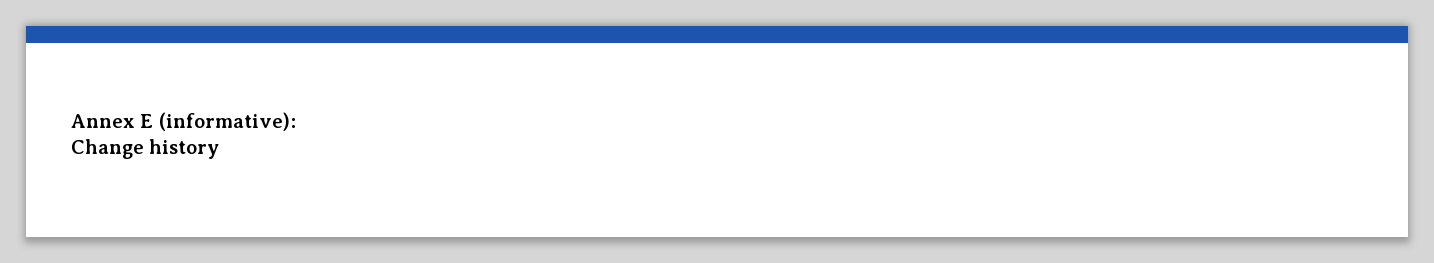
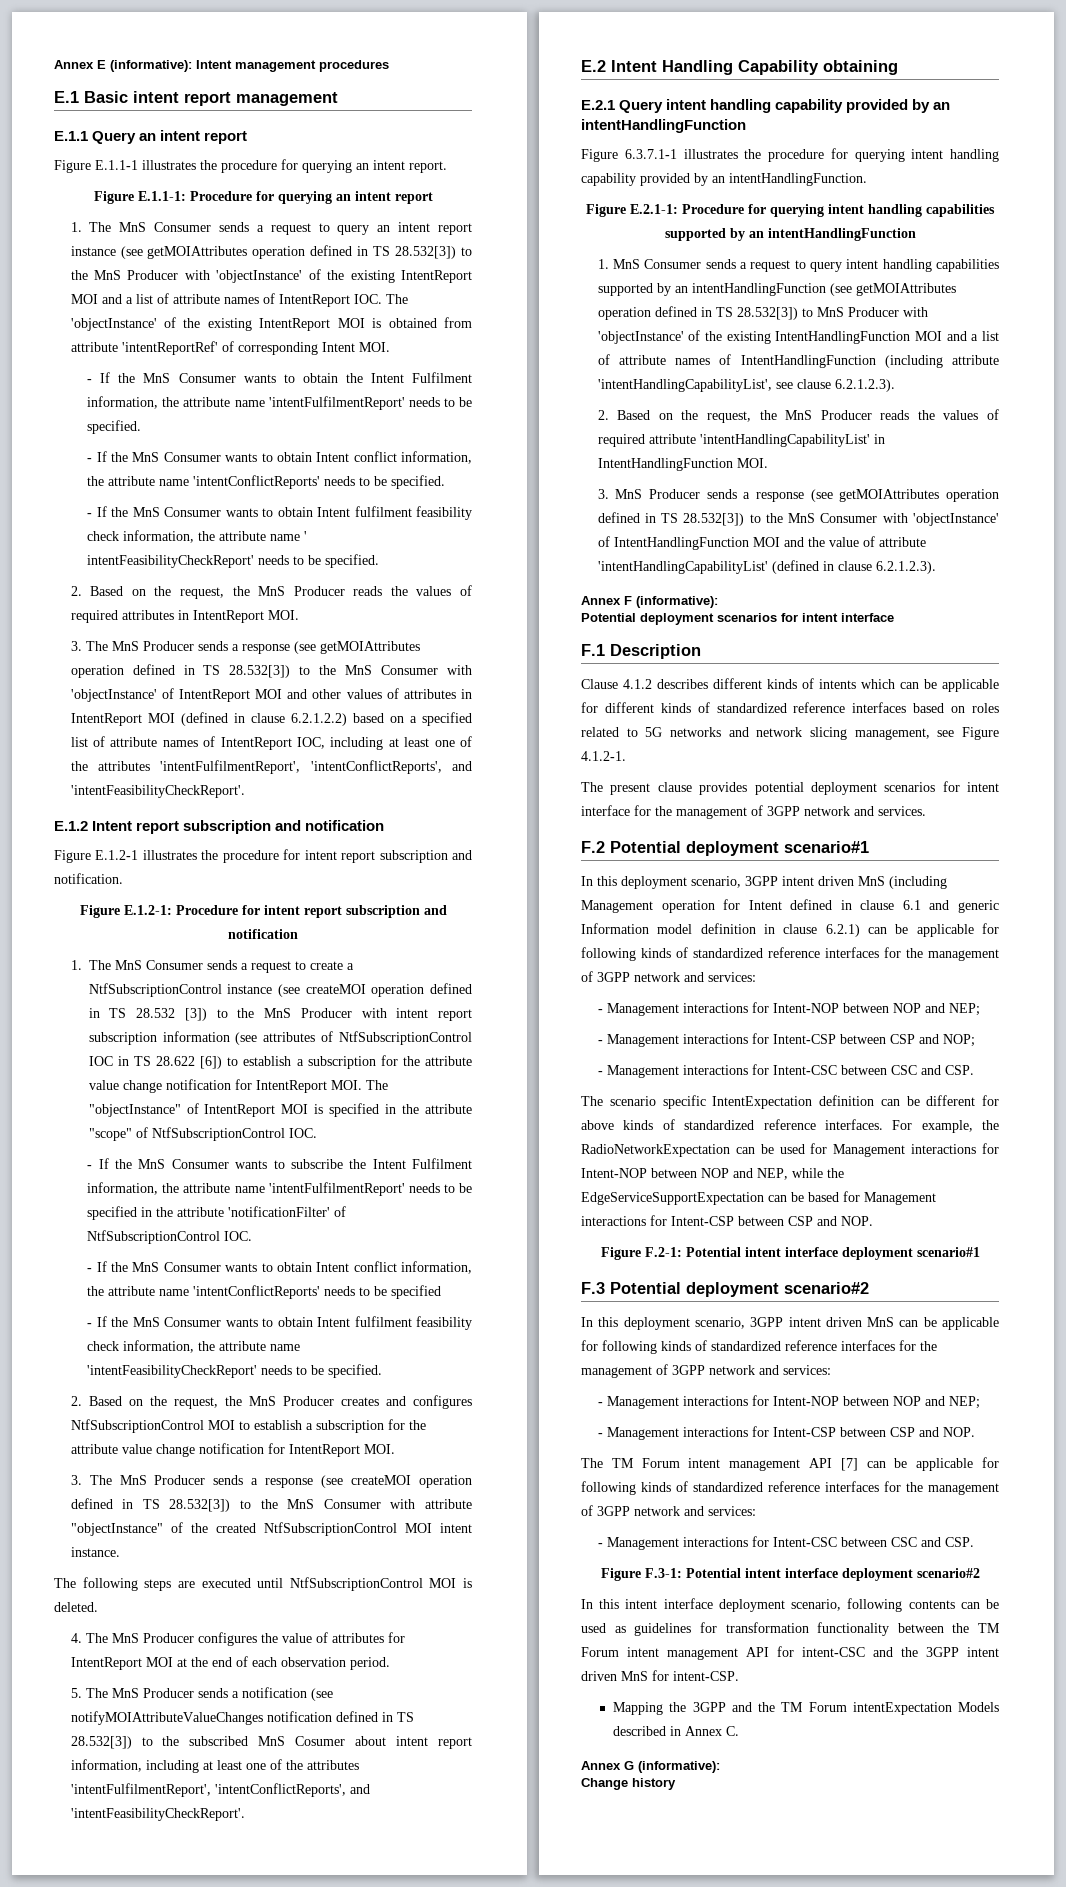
- Annex E (informative):
+ Annex E (informative): Intent management procedures
+ E.1 Basic intent report management
+ E.1.1 Query an intent report
+ Figure E.1.1-1 illustrates the procedure for querying an intent report.
+ Figure E.1.1-1: Procedure for querying an intent report
+ 1. The MnS Consumer sends a request to query an intent report instance (see getMOIAttributes operation defined in TS 28.532[3]) to the MnS Producer with 'objectInstance' of the existing IntentReport MOI and a list of attribute names of IntentReport IOC. The 'objectInstance' of the existing IntentReport MOI is obtained from attribute 'intentReportRef' of corresponding Intent MOI.
+ - If the MnS Consumer wants to obtain the Intent Fulfilment information, the attribute name 'intentFulfilmentReport' needs to be specified.
+ - If the MnS Consumer wants to obtain Intent conflict information, the attribute name 'intentConflictReports' needs to be specified.
+ - If the MnS Consumer wants to obtain Intent fulfilment feasibility check information, the attribute name ' intentFeasibilityCheckReport' needs to be specified.
+ 2. Based on the request, the MnS Producer reads the values of required attributes in IntentReport MOI.
+ 3. The MnS Producer sends a response (see getMOIAttributes operation defined in TS 28.532[3]) to the MnS Consumer with 'objectInstance' of IntentReport MOI and other values of attributes in IntentReport MOI (defined in clause 6.2.1.2.2) based on a specified list of attribute names of IntentReport IOC, including at least one of the attributes 'intentFulfilmentReport', 'intentConflictReports', and 'intentFeasibilityCheckReport'.
+ E.1.2 Intent report subscription and notification
+ Figure E.1.2-1 illustrates the procedure for intent report subscription and notification.
+ Figure E.1.2-1: Procedure for intent report subscription and notification
+ 1. The MnS Consumer sends a request to create a NtfSubscriptionControl instance (see createMOI operation defined in TS 28.532 [3]) to the MnS Producer with intent report subscription information (see attributes of NtfSubscriptionControl IOC in TS 28.622 [6]) to establish a subscription for the attribute value change notification for IntentReport MOI. The "objectInstance" of IntentReport MOI is specified in the attribute "scope" of NtfSubscriptionControl IOC.
+ - If the MnS Consumer wants to subscribe the Intent Fulfilment information, the attribute name 'intentFulfilmentReport' needs to be specified in the attribute 'notificationFilter' of NtfSubscriptionControl IOC.
+ - If the MnS Consumer wants to obtain Intent conflict information, the attribute name 'intentConflictReports' needs to be specified
+ - If the MnS Consumer wants to obtain Intent fulfilment feasibility check information, the attribute name 'intentFeasibilityCheckReport' needs to be specified.
+ 2. Based on the request, the MnS Producer creates and configures NtfSubscriptionControl MOI to establish a subscription for the attribute value change notification for IntentReport MOI.
+ 3. The MnS Producer sends a response (see createMOI operation defined in TS 28.532[3]) to the MnS Consumer with attribute "objectInstance" of the created NtfSubscriptionControl MOI intent instance.
+ The following steps are executed until NtfSubscriptionControl MOI is deleted.
+ 4. The MnS Producer configures the value of attributes for IntentReport MOI at the end of each observation period.
+ 5. The MnS Producer sends a notification (see notifyMOIAttributeValueChanges notification defined in TS 28.532[3]) to the subscribed MnS Cosumer about intent report information, including at least one of the attributes 'intentFulfilmentReport', 'intentConflictReports', and 'intentFeasibilityCheckReport'.
+ E.2 Intent Handling Capability obtaining
+ E.2.1 Query intent handling capability provided by an intentHandlingFunction
+ Figure 6.3.7.1-1 illustrates the procedure for querying intent handling capability provided by an intentHandlingFunction.
+ Figure E.2.1-1: Procedure for querying intent handling capabilities supported by an intentHandlingFunction
+ 1. MnS Consumer sends a request to query intent handling capabilities supported by an intentHandlingFunction (see getMOIAttributes operation defined in TS 28.532[3]) to MnS Producer with 'objectInstance' of the existing IntentHandlingFunction MOI and a list of attribute names of IntentHandlingFunction (including attribute 'intentHandlingCapabilityList', see clause 6.2.1.2.3).
+ 2. Based on the request, the MnS Producer reads the values of required attribute 'intentHandlingCapabilityList' in IntentHandlingFunction MOI.
+ 3. MnS Producer sends a response (see getMOIAttributes operation defined in TS 28.532[3]) to the MnS Consumer with 'objectInstance' of IntentHandlingFunction MOI and the value of attribute 'intentHandlingCapabilityList' (defined in clause 6.2.1.2.3).
+ Annex F (informative):
+ Potential deployment scenarios for intent interface
+ F.1 Description
+ Clause 4.1.2 describes different kinds of intents which can be applicable for different kinds of standardized reference interfaces based on roles related to 5G networks and network slicing management, see Figure 4.1.2-1.
+ The present clause provides potential deployment scenarios for intent interface for the management of 3GPP network and services.
+ F.2 Potential deployment scenario#1
+ In this deployment scenario, 3GPP intent driven MnS (including Management operation for Intent defined in clause 6.1 and generic Information model definition in clause 6.2.1) can be applicable for following kinds of standardized reference interfaces for the management of 3GPP network and services:
+ - Management interactions for Intent-NOP between NOP and NEP;
+ - Management interactions for Intent-CSP between CSP and NOP;
+ - Management interactions for Intent-CSC between CSC and CSP.
+ The scenario specific IntentExpectation definition can be different for above kinds of standardized reference interfaces. For example, the RadioNetworkExpectation can be used for Management interactions for Intent-NOP between NOP and NEP, while the EdgeServiceSupportExpectation can be based for Management interactions for Intent-CSP between CSP and NOP.
+ Figure F.2-1: Potential intent interface deployment scenario#1
+ F.3 Potential deployment scenario#2
+ In this deployment scenario, 3GPP intent driven MnS can be applicable for following kinds of standardized reference interfaces for the management of 3GPP network and services:
+ - Management interactions for Intent-NOP between NOP and NEP;
+ - Management interactions for Intent-CSP between CSP and NOP.
+ The TM Forum intent management API [7] can be applicable for following kinds of standardized reference interfaces for the management of 3GPP network and services:
+ - Management interactions for Intent-CSC between CSC and CSP.
+ Figure F.3-1: Potential intent interface deployment scenario#2
+ In this intent interface deployment scenario, following contents can be used as guidelines for transformation functionality between the TM Forum intent management API for intent-CSC and the 3GPP intent driven MnS for intent-CSP.
+ Mapping the 3GPP and the TM Forum intentExpectation Models described in Annex C.
+ Annex G (informative):

